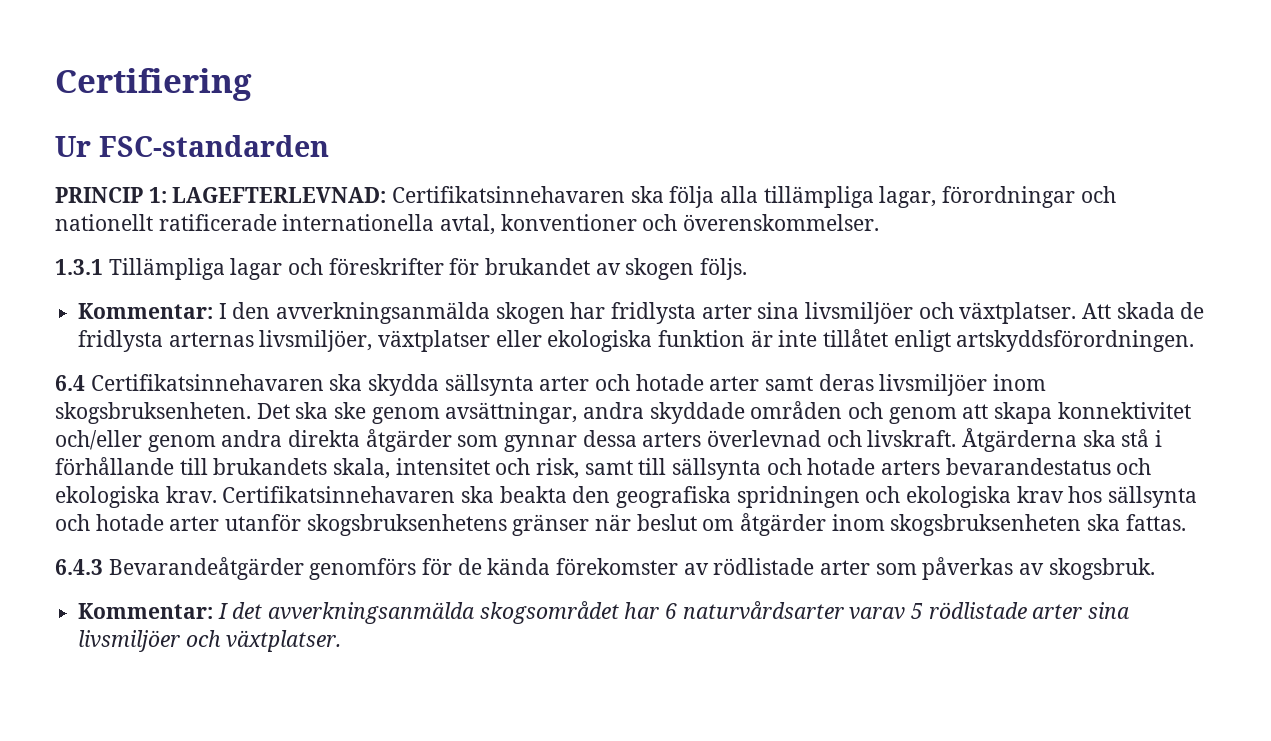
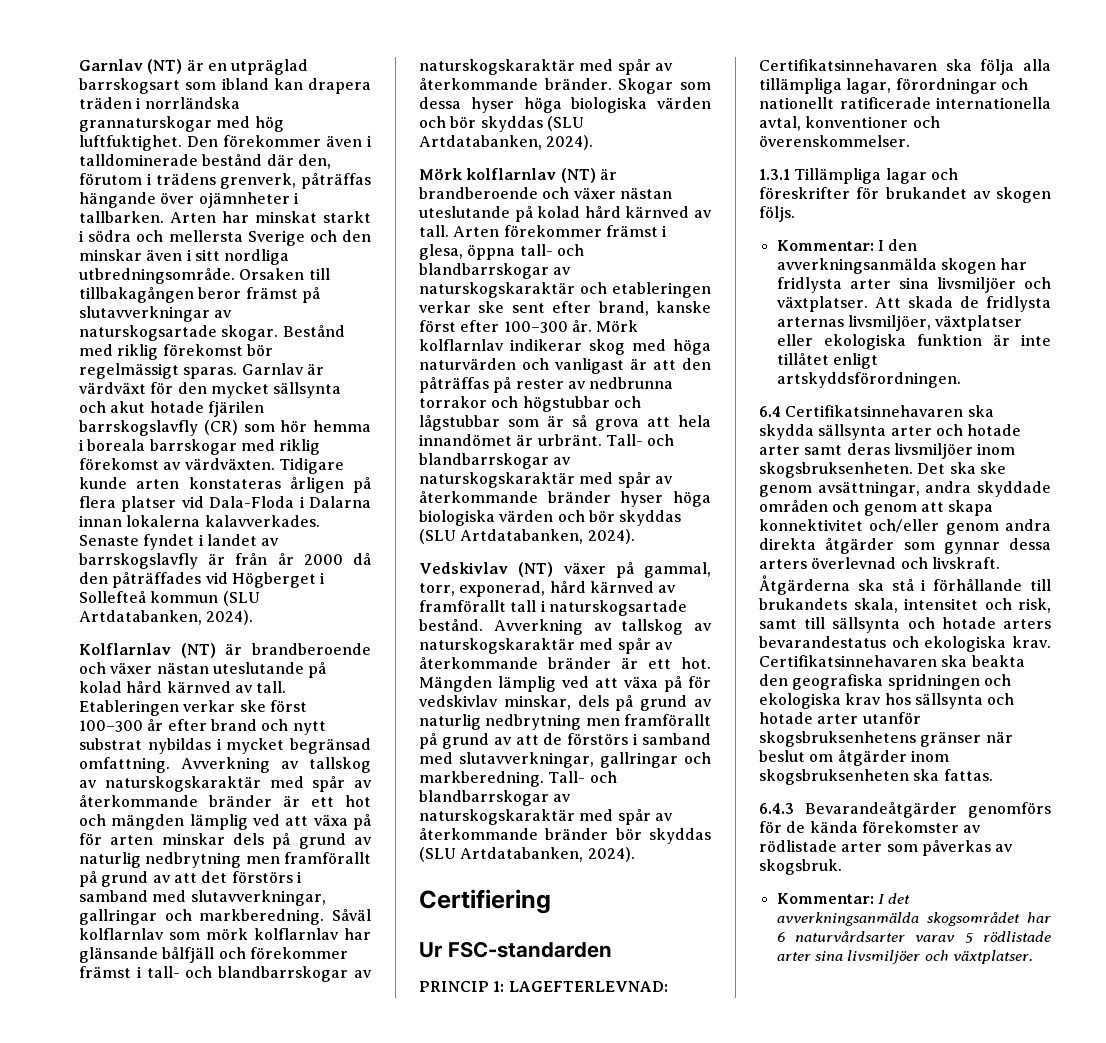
+ Garnlav (NT) är en utpräglad barrskogsart som ibland kan drapera träden i norrländska grannaturskogar med hög luftfuktighet. Den förekommer även i talldominerade bestånd där den, förutom i trädens grenverk, påträffas hängande över ojämnheter i tallbarken. Arten har minskat starkt i södra och mellersta Sverige och den minskar även i sitt nordliga utbredningsområde. Orsaken till tillbakagången beror främst på slutavverkningar av naturskogsartade skogar. Bestånd med riklig förekomst bör regelmässigt sparas. Garnlav är värdväxt för den mycket sällsynta och akut hotade fjärilen barrskogslavfly (CR) som hör hemma i boreala barrskogar med riklig förekomst av värdväxten. Tidigare kunde arten konstateras årligen på flera platser vid Dala-Floda i Dalarna innan lokalerna kalavverkades. Senaste fyndet i landet av barrskogslavfly är från år 2000 då den påträffades vid Högberget i Sollefteå kommun (SLU Artdatabanken, 2024).
+ Kolflarnlav (NT) är brandberoende och växer nästan uteslutande på kolad hård kärnved av tall. Etableringen verkar ske först 100–300 år efter brand och nytt substrat nybildas i mycket begränsad omfattning. Avverkning av tallskog av naturskogskaraktär med spår av återkommande bränder är ett hot och mängden lämplig ved att växa på för arten minskar dels på grund av naturlig nedbrytning men framförallt på grund av att det förstörs i samband med slutavverkningar, gallringar och markberedning. Såväl kolflarnlav som mörk kolflarnlav har glänsande bålfjäll och förekommer främst i tall- och blandbarrskogar av naturskogskaraktär med spår av återkommande bränder. Skogar som dessa hyser höga biologiska värden och bör skyddas (SLU Artdatabanken, 2024).
+ Mörk kolflarnlav (NT) är brandberoende och växer nästan uteslutande på kolad hård kärnved av tall. Arten förekommer främst i glesa, öppna tall- och blandbarrskogar av naturskogskaraktär och etableringen verkar ske sent efter brand, kanske först efter 100–300 år. Mörk kolflarnlav indikerar skog med höga naturvärden och vanligast är att den påträffas på rester av nedbrunna torrakor och högstubbar och lågstubbar som är så grova att hela innandömet är urbränt. Tall- och blandbarrskogar av naturskogskaraktär med spår av återkommande bränder hyser höga biologiska värden och bör skyddas (SLU Artdatabanken, 2024).
+ Vedskivlav (NT) växer på gammal, torr, exponerad, hård kärnved av framförallt tall i naturskogsartade bestånd. Avverkning av tallskog av naturskogskaraktär med spår av återkommande bränder är ett hot. Mängden lämplig ved att växa på för vedskivlav minskar, dels på grund av naturlig nedbrytning men framförallt på grund av att de förstörs i samband med slutavverkningar, gallringar och markberedning. Tall- och blandbarrskogar av naturskogskaraktär med spår av återkommande bränder bör skyddas (SLU Artdatabanken, 2024).

